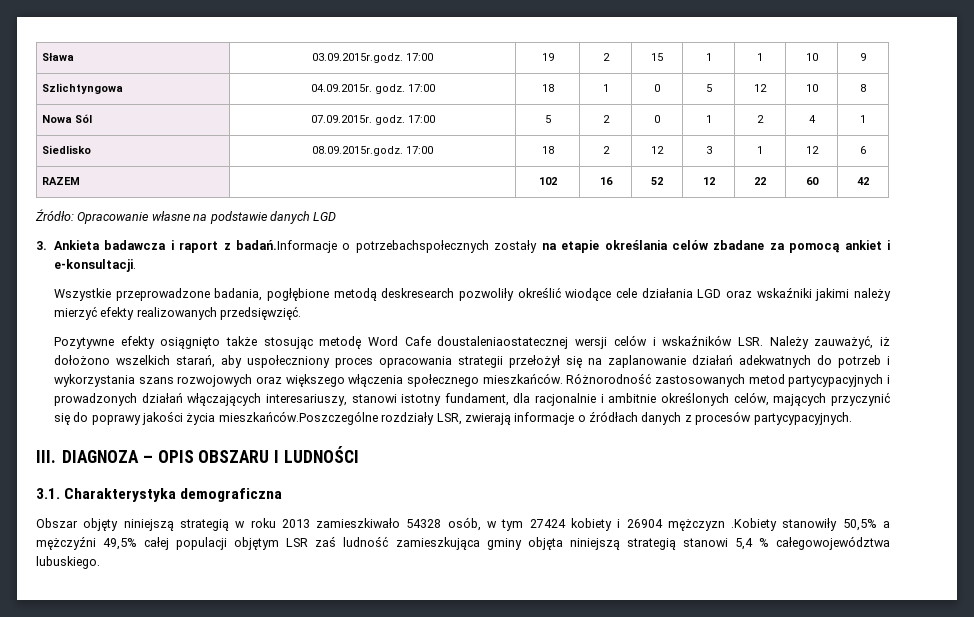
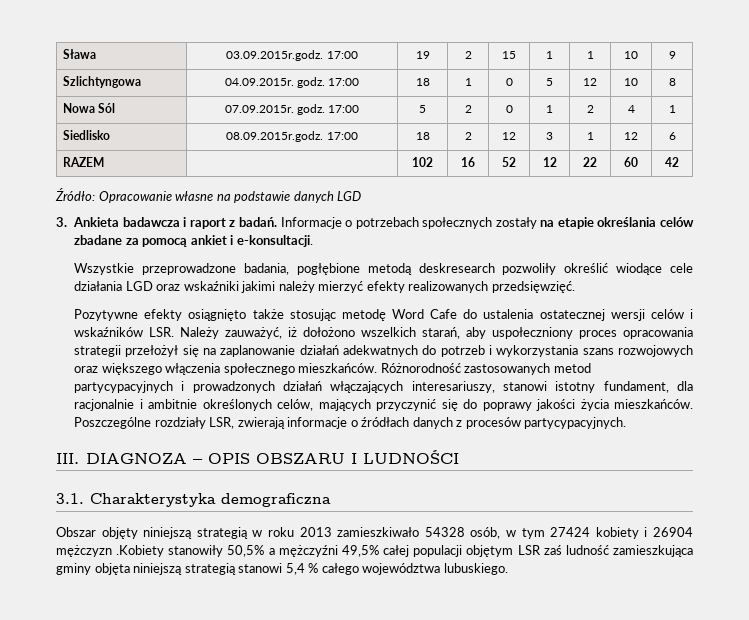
- 3. Ankieta badawcza i raport z badań.Informacje o potrzebachspołecznych zostały na etapie określania celów zbadane za pomocą ankiet i e-konsultacji.
+ 3. Ankieta badawcza i raport z badań. Informacje o potrzebach społecznych zostały na etapie określania celów zbadane za pomocą ankiet i e-konsultacji.
- Pozytywne efekty osiągnięto także stosując metodę Word Cafe doustaleniaostatecznej wersji celów i wskaźników LSR. Należy zauważyć, iż dołożono wszelkich starań, aby uspołeczniony proces opracowania strategii przełożył się na zaplanowanie działań adekwatnych do potrzeb i wykorzystania szans rozwojowych oraz większego włączenia społecznego mieszkańców.
+ Pozytywne efekty osiągnięto także stosując metodę Word Cafe do ustalenia ostatecznej wersji celów i wskaźników LSR. Należy zauważyć, iż dołożono wszelkich starań, aby uspołeczniony proces opracowania strategii przełożył się na zaplanowanie działań adekwatnych do potrzeb i wykorzystania szans rozwojowych oraz większego włączenia społecznego mieszkańców.
- Różnorodność zastosowanych metod partycypacyjnych i prowadzonych działań włączających interesariuszy, stanowi istotny fundament, dla racjonalnie i ambitnie określonych celów, mających przyczynić się do poprawy jakości życia mieszkańców.Poszczególne rozdziały LSR, zwierają informacje o źródłach danych z procesów partycypacyjnych.
+ Różnorodność zastosowanych metod partycypacyjnych i prowadzonych działań włączających interesariuszy, stanowi istotny fundament, dla racjonalnie i ambitnie określonych celów, mających przyczynić się do poprawy jakości życia mieszkańców. Poszczególne rozdziały LSR, zwierają informacje o źródłach danych z procesów partycypacyjnych.
- Obszar objęty niniejszą strategią w roku 2013 zamieszkiwało 54328 osób, w tym 27424 kobiety i 26904 mężczyzn .Kobiety stanowiły 50,5% a mężczyźni 49,5% całej populacji objętym LSR zaś ludność zamieszkująca gminy objęta niniejszą strategią stanowi 5,4 % całegowojewództwa lubuskiego.
+ Obszar objęty niniejszą strategią w roku 2013 zamieszkiwało 54328 osób, w tym 27424 kobiety i 26904 mężczyzn .Kobiety stanowiły 50,5% a mężczyźni 49,5% całej populacji objętym LSR zaś ludność zamieszkująca gminy objęta niniejszą strategią stanowi 5,4 % całego województwa lubuskiego.

